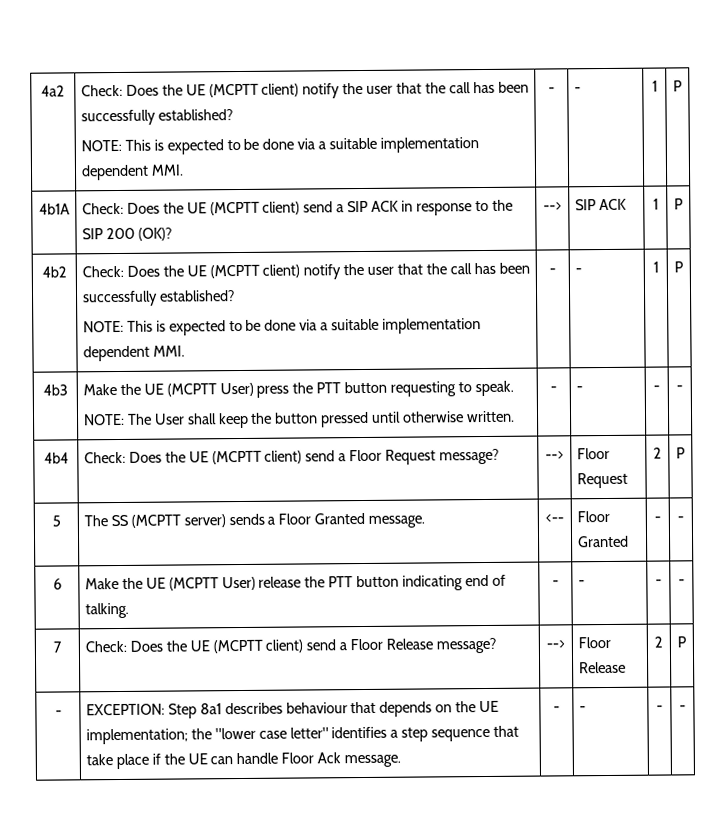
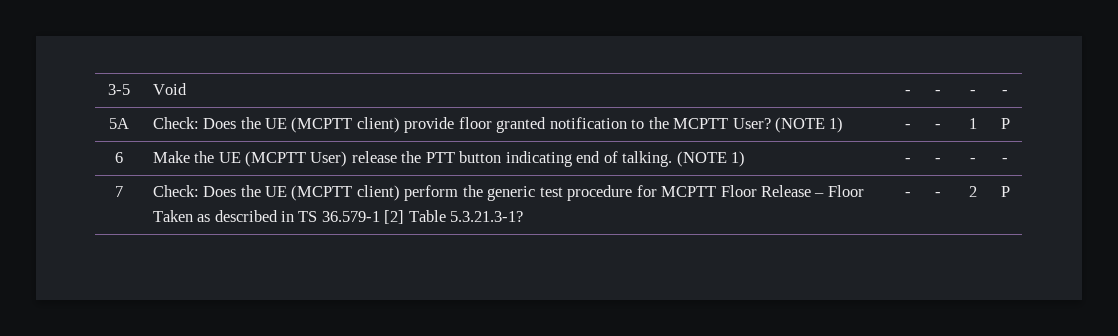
- 4a2 | Check: Does the UE (MCPTT client) notify the user that the call has been successfully established?
- NOTE: This is expected to be done via a suitable implementation dependent MMI. | - | - | 1 | P
- 4b1A | Check: Does the UE (MCPTT client) send a SIP ACK in response to the SIP 200 (OK)? | --> | SIP ACK | 1 | P
- 4b2 | Check: Does the UE (MCPTT client) notify the user that the call has been successfully established?
- NOTE: This is expected to be done via a suitable implementation dependent MMI. | - | - | 1 | P
- 4b3 | Make the UE (MCPTT User) press the PTT button requesting to speak.
- NOTE: The User shall keep the button pressed until otherwise written. | - | - | - | -
- 4b4 | Check: Does the UE (MCPTT client) send a Floor Request message? | --> | Floor Request | 2 | P
- 5 | The SS (MCPTT server) sends a Floor Granted message. | <-- | Floor Granted | - | -
+ 3-5 | Void | - | - | - | -
+ 5A | Check: Does the UE (MCPTT client) provide floor granted notification to the MCPTT User? (NOTE 1) | - | - | 1 | P
- 6 | Make the UE (MCPTT User) release the PTT button indicating end of talking. | - | - | - | -
+ 6 | Make the UE (MCPTT User) release the PTT button indicating end of talking. (NOTE 1) | - | - | - | -
- 7 | Check: Does the UE (MCPTT client) send a Floor Release message? | --> | Floor Release | 2 | P
- - | EXCEPTION: Step 8a1 describes behaviour that depends on the UE implementation; the "lower case letter" identifies a step sequence that take place if the UE can handle Floor Ack message. | - | - | - | -
+ 7 | Check: Does the UE (MCPTT client) perform the generic test procedure for MCPTT Floor Release – Floor Taken as described in TS 36.579-1 [2] Table 5.3.21.3-1? | - | - | 2 | P

